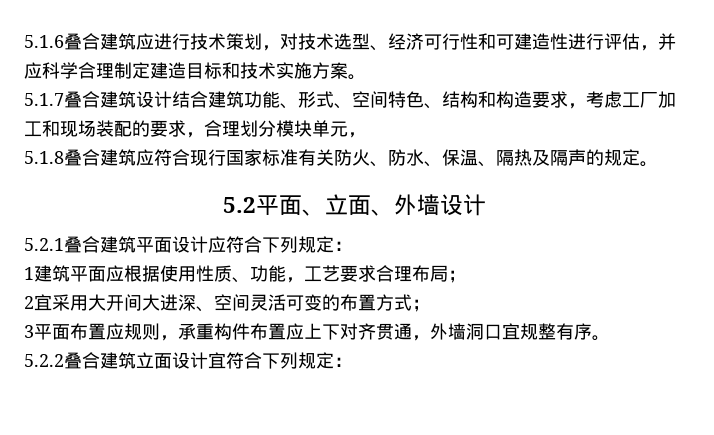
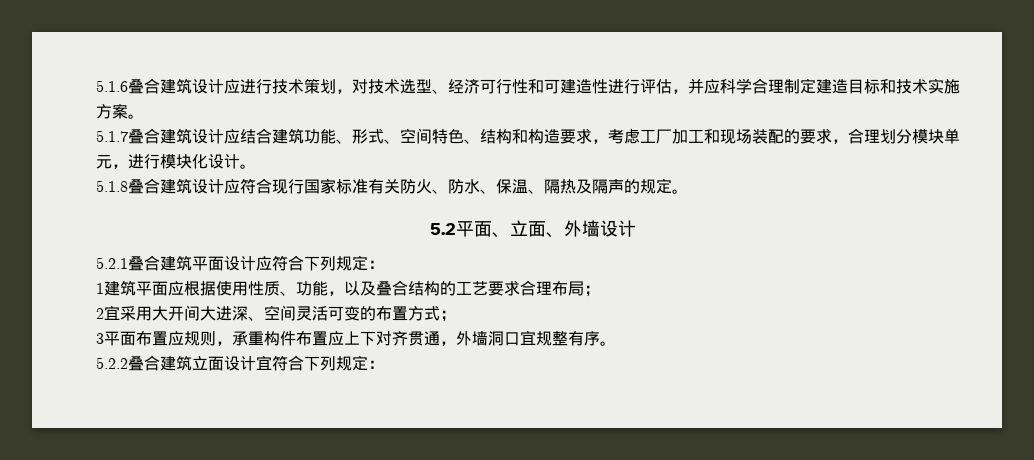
- 5.1.6叠合建筑应进行技术策划，对技术选型、经济可行性和可建造性进行评估，并应科学合理制定建造目标和技术实施方案。
+ 5.1.6叠合建筑设计应进行技术策划，对技术选型、经济可行性和可建造性进行评估，并应科学合理制定建造目标和技术实施方案。
- 5.1.7叠合建筑设计结合建筑功能、形式、空间特色、结构和构造要求，考虑工厂加工和现场装配的要求，合理划分模块单元，
+ 5.1.7叠合建筑设计应结合建筑功能、形式、空间特色、结构和构造要求，考虑工厂加工和现场装配的要求，合理划分模块单元，进行模块化设计。
- 5.1.8叠合建筑应符合现行国家标准有关防火、防水、保温、隔热及隔声的规定。
+ 5.1.8叠合建筑设计应符合现行国家标准有关防火、防水、保温、隔热及隔声的规定。
- 1建筑平面应根据使用性质、功能，工艺要求合理布局；
+ 1建筑平面应根据使用性质、功能，以及叠合结构的工艺要求合理布局；

